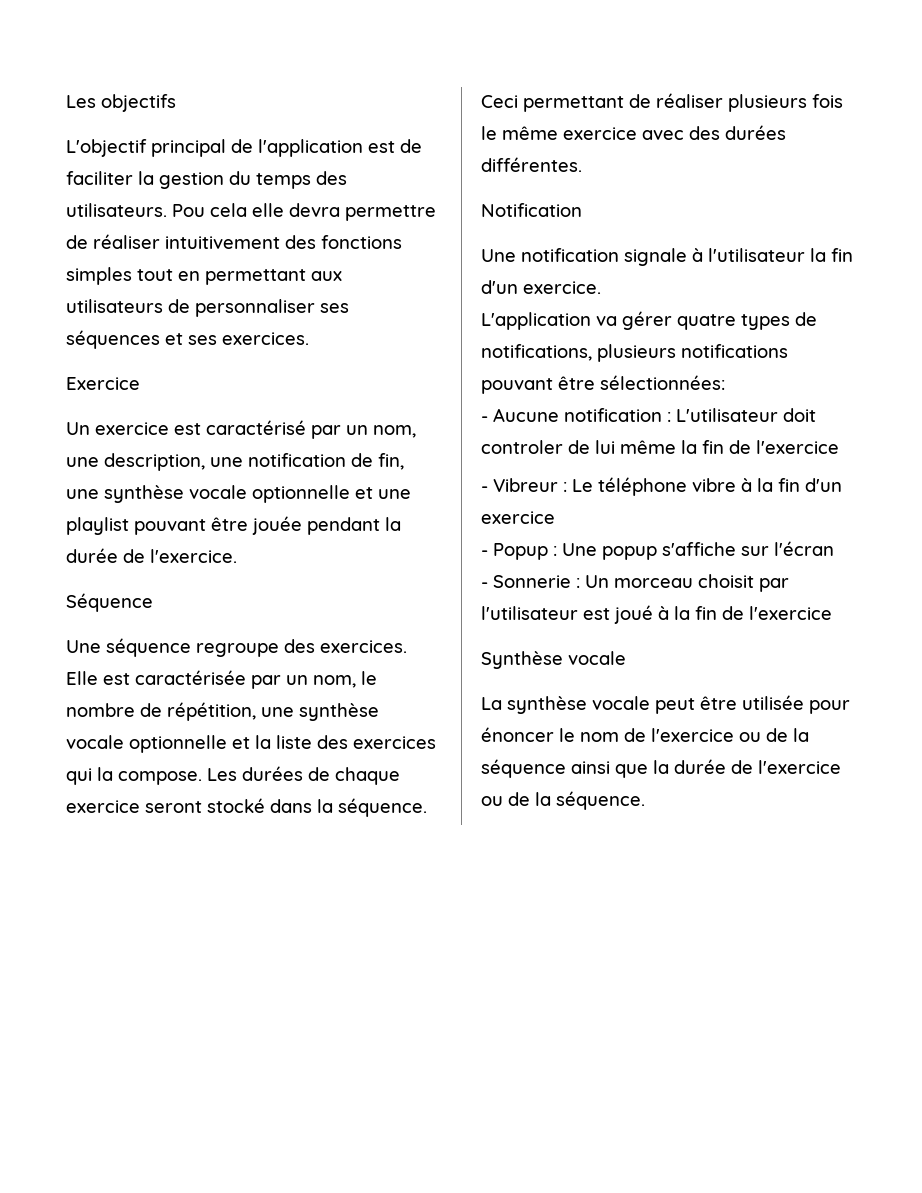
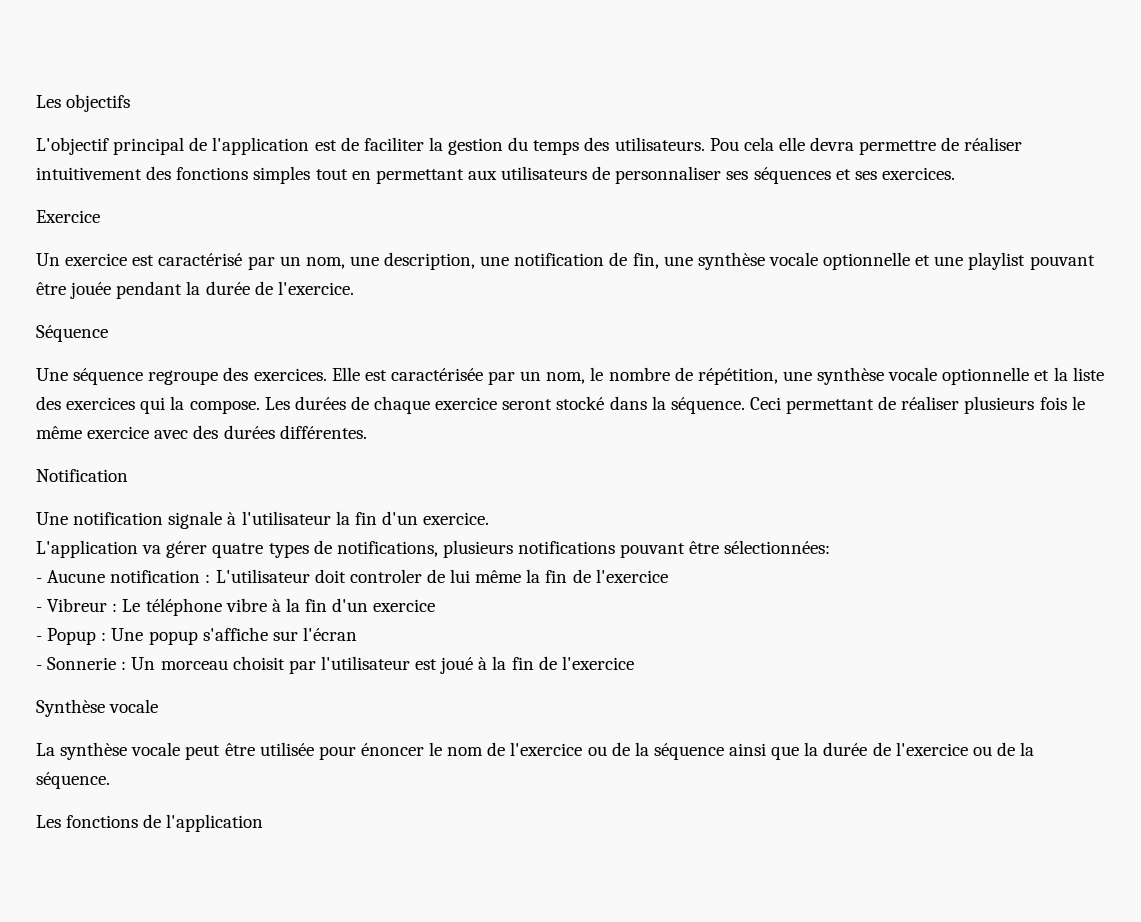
+ Les fonctions de l'application

